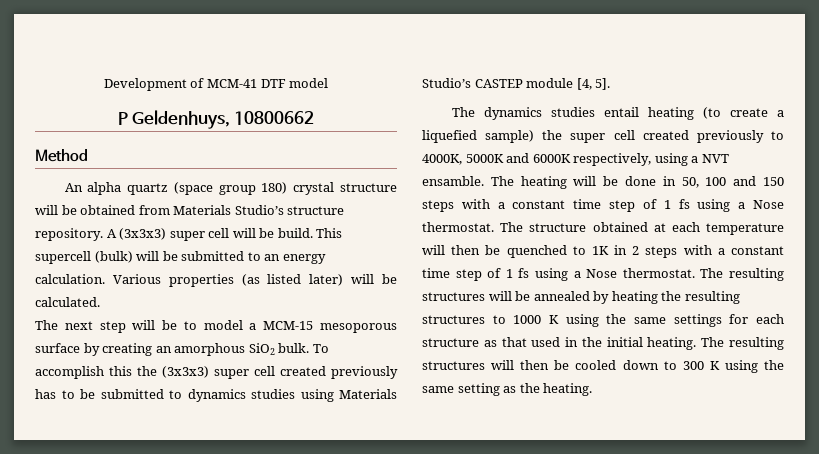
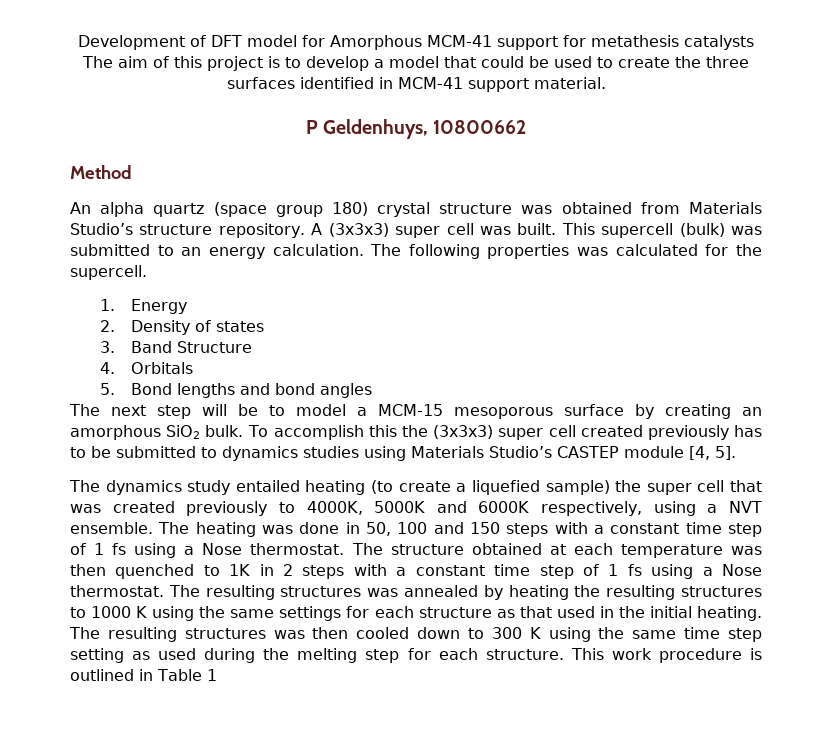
- Development of MCM-41 DTF model
+ Development of DFT model for Amorphous MCM-41 support for metathesis catalysts The aim of this project is to develop a model that could be used to create the three surfaces identified in MCM-41 support material.
- An alpha quartz (space group 180) crystal structure will be obtained from Materials Studio’s structure repository.
+ An alpha quartz (space group 180) crystal structure was obtained from Materials Studio’s structure repository.
- A (3x3x3) super cell will be build.
+ A (3x3x3) super cell was built.
- This supercell (bulk) will be submitted to an energy calculation.
+ This supercell (bulk) was submitted to an energy calculation.
- Various properties (as listed later) will be calculated.
+ The following properties was calculated for the supercell.
+ 1. Energy
+ 2. Density of states
+ 3. Band Structure
+ 4. Orbitals
+ 5. Bond lengths and bond angles
- The dynamics studies entail heating (to create a liquefied sample) the super cell created previously to 4000K, 5000K and 6000K respectively, using a NVT ensamble.
+ The dynamics study entailed heating (to create a liquefied sample) the super cell that was created previously to 4000K, 5000K and 6000K respectively, using a NVT ensemble.
- The heating will be done in 50, 100 and 150 steps with a constant time step of 1 fs using a Nose thermostat.
+ The heating was done in 50, 100 and 150 steps with a constant time step of 1 fs using a Nose thermostat.
- The structure obtained at each temperature will then be quenched to 1K in 2 steps with a constant time step of 1 fs using a Nose thermostat.
+ The structure obtained at each temperature was then quenched to 1K in 2 steps with a constant time step of 1 fs using a Nose thermostat.
- The resulting structures will be annealed by heating the resulting structures to 1000 K using the same settings for each structure as that used in the initial heating.
+ The resulting structures was annealed by heating the resulting structures to 1000 K using the same settings for each structure as that used in the initial heating.
- The resulting structures will then be cooled down to 300 K using the same setting as the heating.
+ The resulting structures was then cooled down to 300 K using the same time step setting as used during the melting step for each structure. This work procedure is outlined in Table 1

